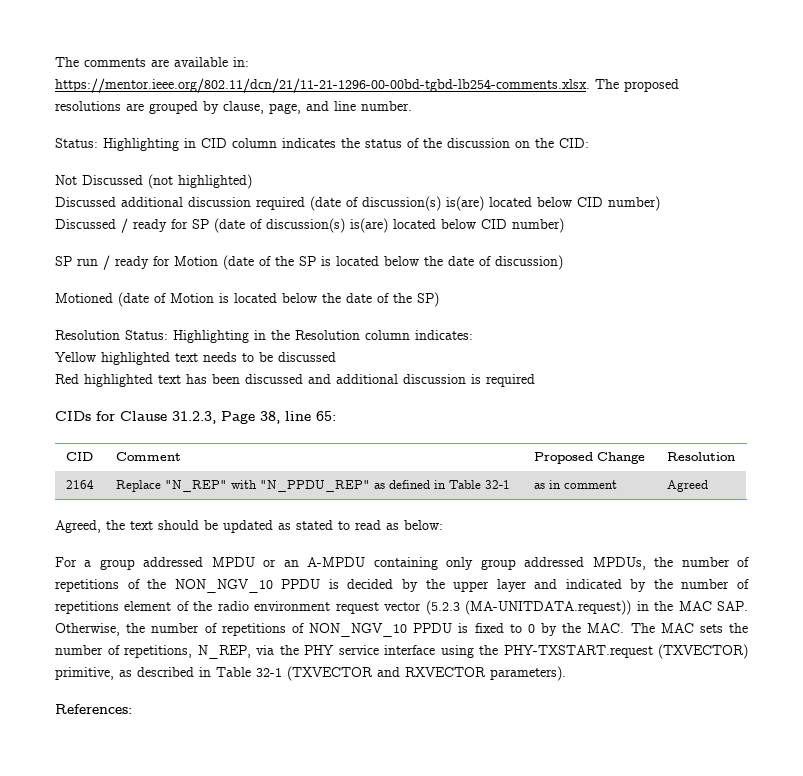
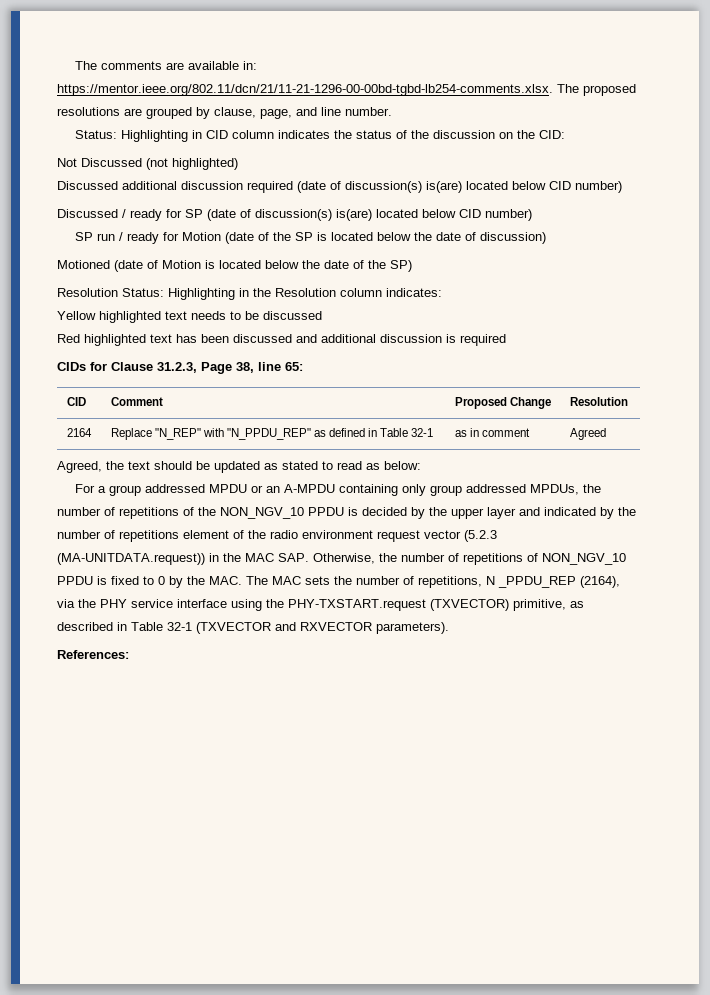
- For a group addressed MPDU or an A-MPDU containing only group addressed MPDUs, the number of repetitions of the NON_NGV_10 PPDU is decided by the upper layer and indicated by the number of repetitions element of the radio environment request vector (5.2.3 (MA-UNITDATA.request)) in the MAC SAP. Otherwise, the number of repetitions of NON_NGV_10 PPDU is fixed to 0 by the MAC. The MAC sets the number of repetitions, N_REP, via the PHY service interface using the PHY-TXSTART.request (TXVECTOR) primitive, as described in Table 32-1 (TXVECTOR and RXVECTOR parameters).
+ For a group addressed MPDU or an A-MPDU containing only group addressed MPDUs, the number of repetitions of the NON_NGV_10 PPDU is decided by the upper layer and indicated by the number of repetitions element of the radio environment request vector (5.2.3 (MA-UNITDATA.request)) in the MAC SAP. Otherwise, the number of repetitions of NON_NGV_10 PPDU is fixed to 0 by the MAC. The MAC sets the number of repetitions, N _PPDU_REP (2164), via the PHY service interface using the PHY-TXSTART.request (TXVECTOR) primitive, as described in Table 32-1 (TXVECTOR and RXVECTOR parameters).

